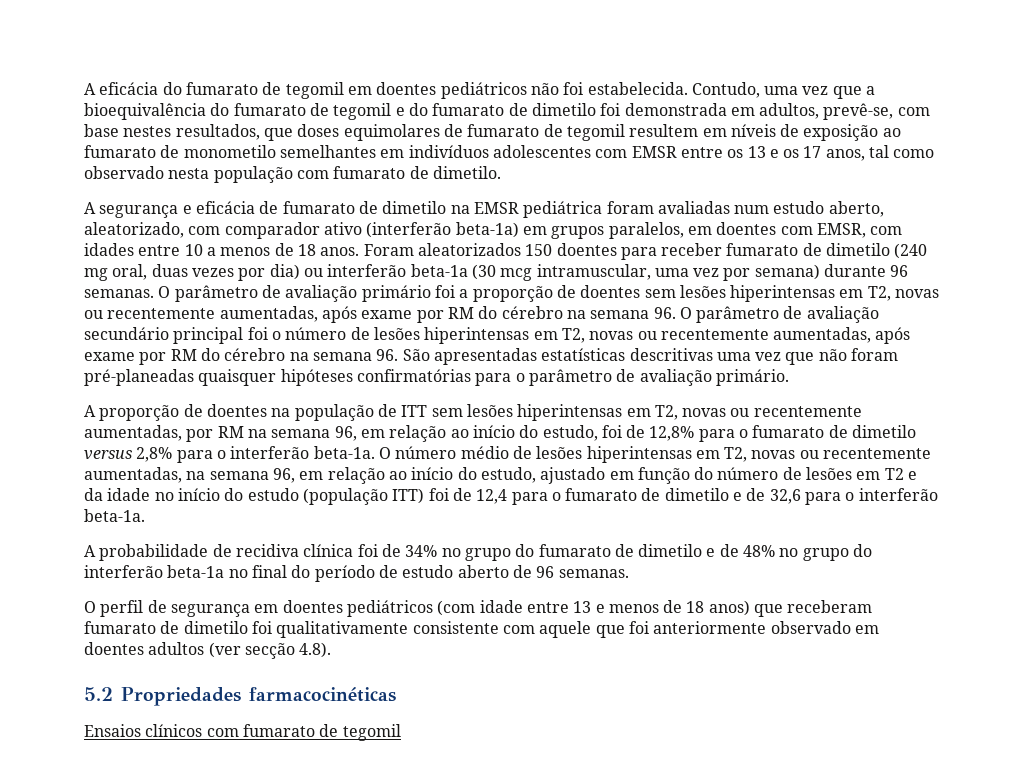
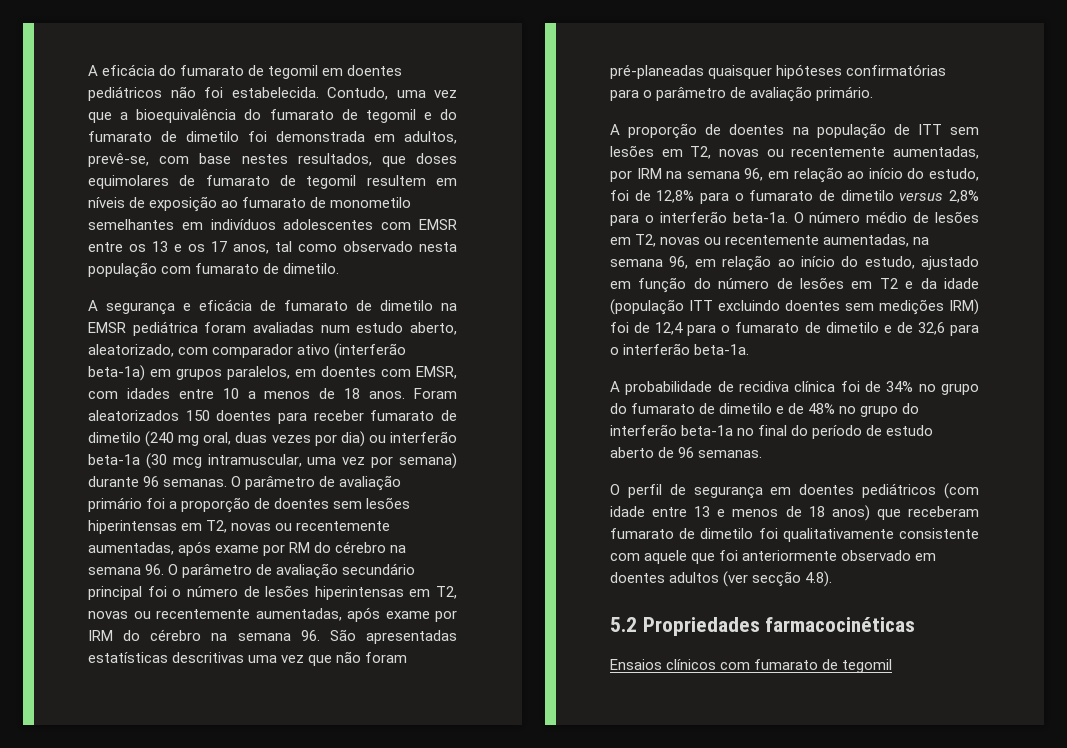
- O parâmetro de avaliação primário foi a proporção de doentes sem lesões hiperintensas em T2, novas ou recentemente aumentadas, após exame por RM do cérebro na semana 96. O parâmetro de avaliação secundário principal foi o número de lesões hiperintensas em T2, novas ou recentemente aumentadas, após exame por RM do cérebro na semana 96. São apresentadas estatísticas descritivas uma vez que não foram pré-planeadas quaisquer hipóteses confirmatórias para o parâmetro de avaliação primário.
+ O parâmetro de avaliação primário foi a proporção de doentes sem lesões hiperintensas em T2, novas ou recentemente aumentadas, após exame por RM do cérebro na semana 96. O parâmetro de avaliação secundário principal foi o número de lesões hiperintensas em T2, novas ou recentemente aumentadas, após exame por IRM do cérebro na semana 96. São apresentadas estatísticas descritivas uma vez que não foram pré-planeadas quaisquer hipóteses confirmatórias para o parâmetro de avaliação primário.
- A proporção de doentes na população de ITT sem lesões hiperintensas em T2, novas ou recentemente aumentadas, por RM na semana 96, em relação ao início do estudo, foi de 12,8% para o fumarato de dimetilo versus 2,8% para o interferão beta-1a.
+ A proporção de doentes na população de ITT sem lesões em T2, novas ou recentemente aumentadas, por IRM na semana 96, em relação ao início do estudo, foi de 12,8% para o fumarato de dimetilo versus 2,8% para o interferão beta-1a.
- O número médio de lesões hiperintensas em T2, novas ou recentemente aumentadas, na semana 96, em relação ao início do estudo, ajustado em função do número de lesões em T2 e da idade no início do estudo (população ITT) foi de 12,4 para o fumarato de dimetilo e de 32,6 para o interferão beta-1a.
+ O número médio de lesões em T2, novas ou recentemente aumentadas, na semana 96, em relação ao início do estudo, ajustado em função do número de lesões em T2 e da idade (população ITT excluindo doentes sem medições IRM) foi de 12,4 para o fumarato de dimetilo e de 32,6 para o interferão beta-1a.

